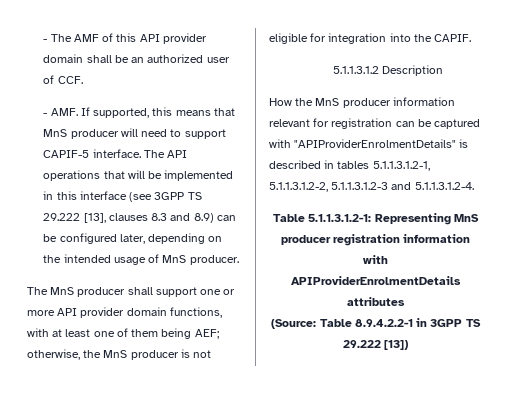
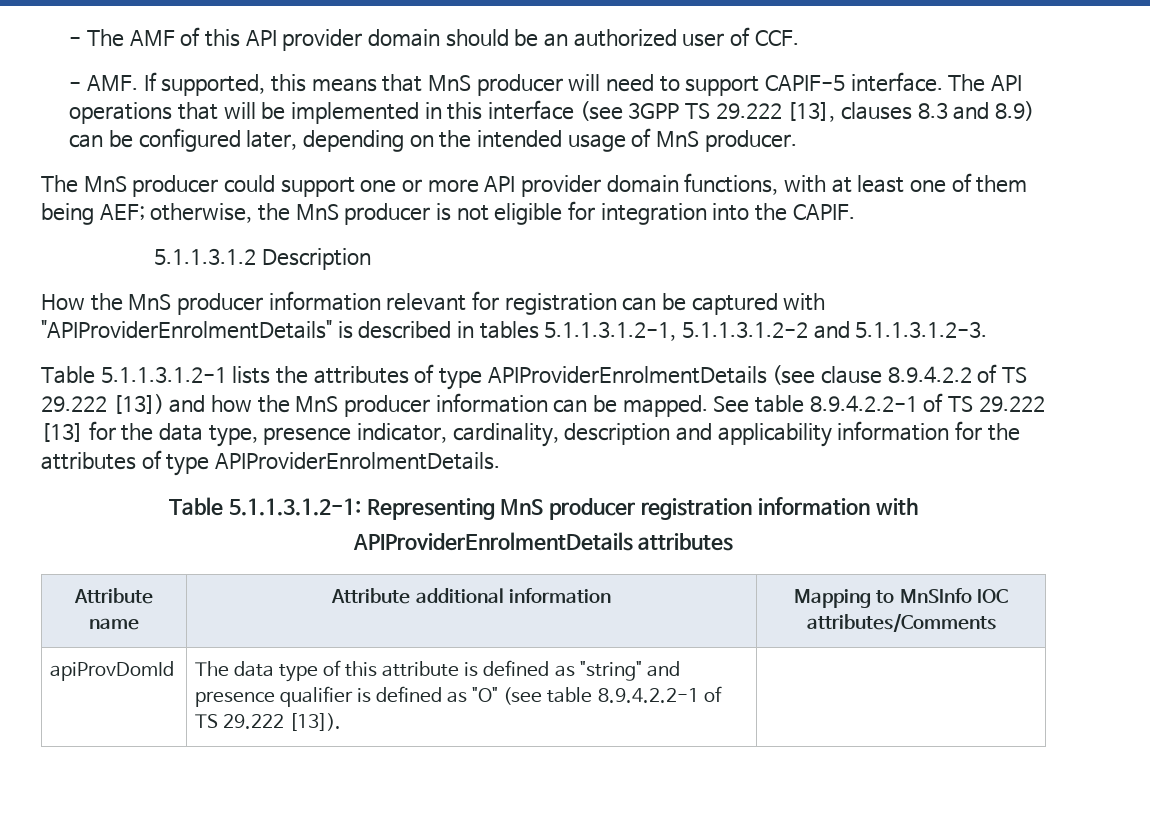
- - The AMF of this API provider domain shall be an authorized user of CCF.
+ - The AMF of this API provider domain should be an authorized user of CCF.
- The MnS producer shall support one or more API provider domain functions, with at least one of them being AEF; otherwise, the MnS producer is not eligible for integration into the CAPIF.
+ The MnS producer could support one or more API provider domain functions, with at least one of them being AEF; otherwise, the MnS producer is not eligible for integration into the CAPIF.
- How the MnS producer information relevant for registration can be captured with "APIProviderEnrolmentDetails" is described in tables 5.1.1.3.1.2-1, 5.1.1.3.1.2-2, 5.1.1.3.1.2-3 and 5.1.1.3.1.2-4.
+ How the MnS producer information relevant for registration can be captured with "APIProviderEnrolmentDetails" is described in tables 5.1.1.3.1.2-1, 5.1.1.3.1.2-2 and 5.1.1.3.1.2-3.
+ Table 5.1.1.3.1.2-1 lists the attributes of type APIProviderEnrolmentDetails (see clause 8.9.4.2.2 of TS 29.222 [13]) and how the MnS producer information can be mapped. See table 8.9.4.2.2-1 of TS 29.222 [13] for the data type, presence indicator, cardinality, description and applicability information for the attributes of type APIProviderEnrolmentDetails.
- (Source: Table 8.9.4.2.2-1 in 3GPP TS 29.222 [13])
+ Attribute name | Attribute additional information | Mapping to MnSInfo IOC attributes/Comments
+ apiProvDomId | The data type of this attribute is defined as "string" and presence qualifier is defined as "O" (see table 8.9.4.2.2-1 of TS 29.222 [13]). |

